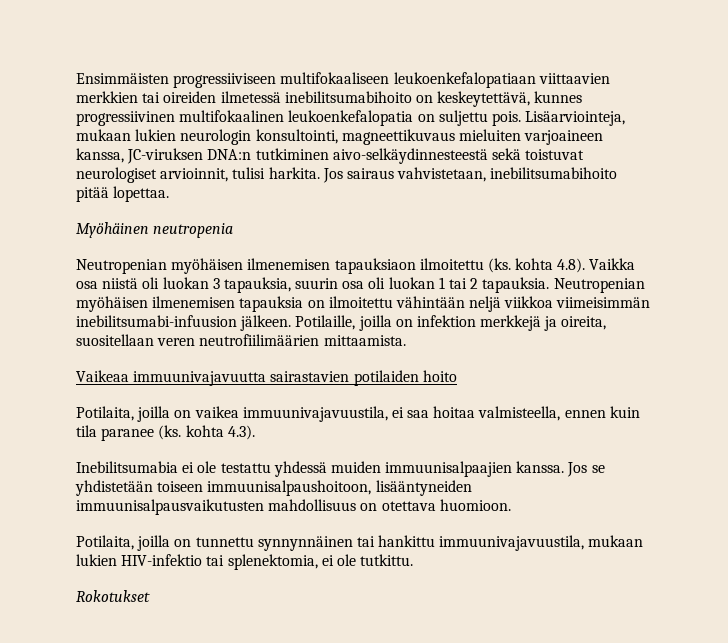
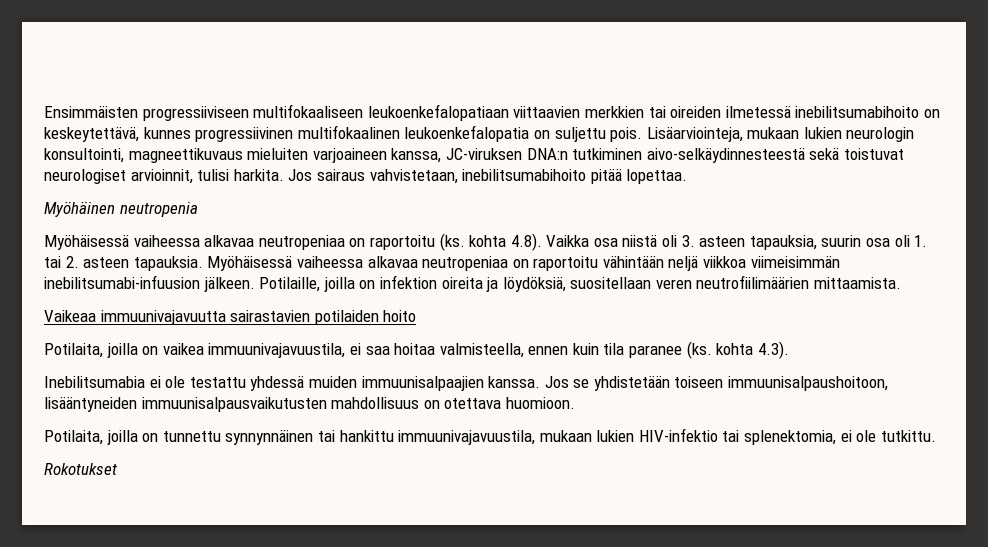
- Neutropenian myöhäisen ilmenemisen tapauksiaon ilmoitettu (ks. kohta 4.8). Vaikka osa niistä oli luokan 3 tapauksia, suurin osa oli luokan 1 tai 2 tapauksia. Neutropenian myöhäisen ilmenemisen tapauksia on ilmoitettu vähintään neljä viikkoa viimeisimmän inebilitsumabi-infuusion jälkeen.
+ Myöhäisessä vaiheessa alkavaa neutropeniaa on raportoitu (ks. kohta 4.8). Vaikka osa niistä oli 3. asteen tapauksia, suurin osa oli 1. tai 2. asteen tapauksia. Myöhäisessä vaiheessa alkavaa neutropeniaa on raportoitu vähintään neljä viikkoa viimeisimmän inebilitsumabi-infuusion jälkeen.
- Potilaille, joilla on infektion merkkejä ja oireita, suositellaan veren neutrofiilimäärien mittaamista.
+ Potilaille, joilla on infektion oireita ja löydöksiä, suositellaan veren neutrofiilimäärien mittaamista.

